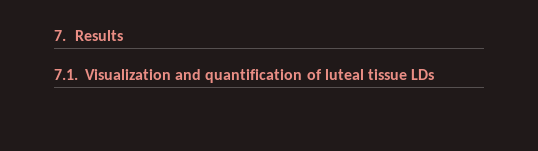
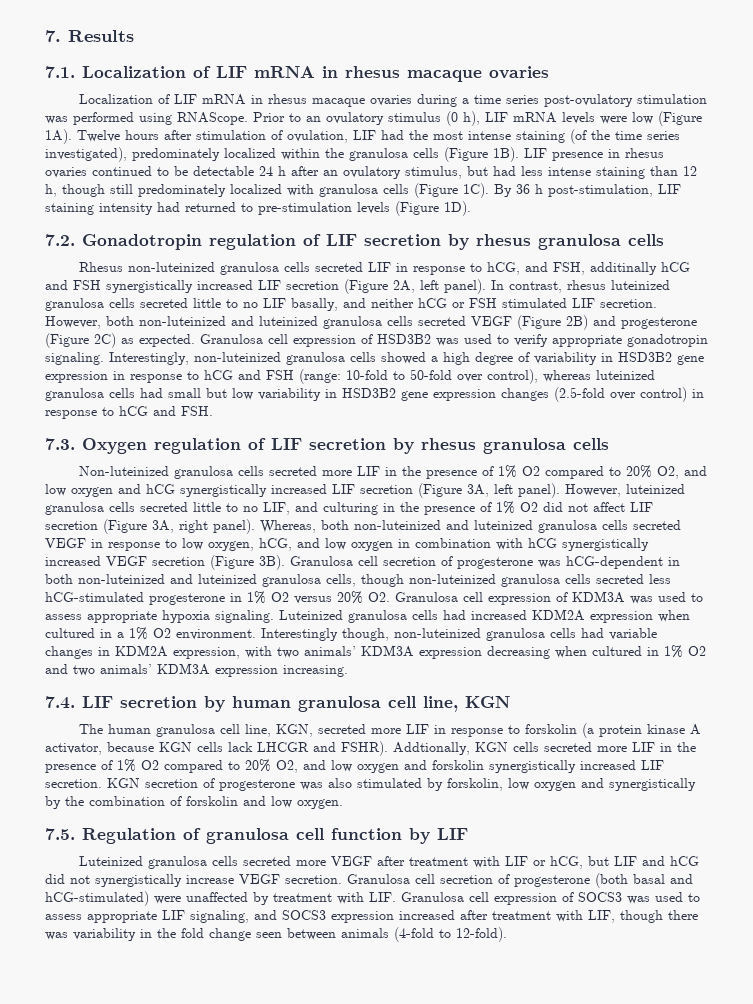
- 7.1. Visualization and quantification of luteal tissue LDs
+ 7.1. Localization of LIF mRNA in rhesus macaque ovaries
+ Localization of LIF mRNA in rhesus macaque ovaries during a time series post-ovulatory stimulation was performed using RNAScope. Prior to an ovulatory stimulus (0 h), LIF mRNA levels were low (Figure 1A). Twelve hours after stimulation of ovulation, LIF had the most intense staining (of the time series investigated), predominately localized within the granulosa cells (Figure 1B). LIF presence in rhesus ovaries continued to be detectable 24 h after an ovulatory stimulus, but had less intense staining than 12 h, though still predominately localized with granulosa cells (Figure 1C). By 36 h post-stimulation, LIF staining intensity had returned to pre-stimulation levels (Figure 1D).
+ 7.2. Gonadotropin regulation of LIF secretion by rhesus granulosa cells
+ Rhesus non-luteinized granulosa cells secreted LIF in response to hCG, and FSH, additinally hCG and FSH synergistically increased LIF secretion (Figure 2A, left panel). In contrast, rhesus luteinized granulosa cells secreted little to no LIF basally, and neither hCG or FSH stimulated LIF secretion. However, both non-luteinized and luteinized granulosa cells secreted VEGF (Figure 2B) and progesterone (Figure 2C) as expected. Granulosa cell expression of HSD3B2 was used to verify appropriate gonadotropin signaling. Interestingly, non-luteinized granulosa cells showed a high degree of variability in HSD3B2 gene expression in response to hCG and FSH (range: 10-fold to 50-fold over control), whereas luteinized granulosa cells had small but low variability in HSD3B2 gene expression changes (2.5-fold over control) in response to hCG and FSH.
+ 7.3. Oxygen regulation of LIF secretion by rhesus granulosa cells
+ Non-luteinized granulosa cells secreted more LIF in the presence of 1% O2 compared to 20% O2, and low oxygen and hCG synergistically increased LIF secretion (Figure 3A, left panel). However, luteinized granulosa cells secreted little to no LIF, and culturing in the presence of 1% O2 did not affect LIF secretion (Figure 3A, right panel). Whereas, both non-luteinized and luteinized granulosa cells secreted VEGF in response to low oxygen, hCG, and low oxygen in combination with hCG synergistically increased VEGF secretion (Figure 3B). Granulosa cell secretion of progesterone was hCG-dependent in both non-luteinized and luteinized granulosa cells, though non-luteinized granulosa cells secreted less hCG-stimulated progesterone in 1% O2 versus 20% O2. Granulosa cell expression of KDM3A was used to assess appropriate hypoxia signaling. Luteinized granulosa cells had increased KDM2A expression when cultured in a 1% O2 environment. Interestingly though, non-luteinized granulosa cells had variable changes in KDM2A expression, with two animals’ KDM3A expression decreasing when cultured in 1% O2 and two animals’ KDM3A expression increasing.
+ 7.4. LIF secretion by human granulosa cell line, KGN
+ The human granulosa cell line, KGN, secreted more LIF in response to forskolin (a protein kinase A activator, because KGN cells lack LHCGR and FSHR). Addtionally, KGN cells secreted more LIF in the presence of 1% O2 compared to 20% O2, and low oxygen and forskolin synergistically increased LIF secretion. KGN secretion of progesterone was also stimulated by forskolin, low oxygen and synergistically by the combination of forskolin and low oxygen.
+ 7.5. Regulation of granulosa cell function by LIF
+ Luteinized granulosa cells secreted more VEGF after treatment with LIF or hCG, but LIF and hCG did not synergistically increase VEGF secretion. Granulosa cell secretion of progesterone (both basal and hCG-stimulated) were unaffected by treatment with LIF. Granulosa cell expression of SOCS3 was used to assess appropriate LIF signaling, and SOCS3 expression increased after treatment with LIF, though there was variability in the fold change seen between animals (4-fold to 12-fold).

